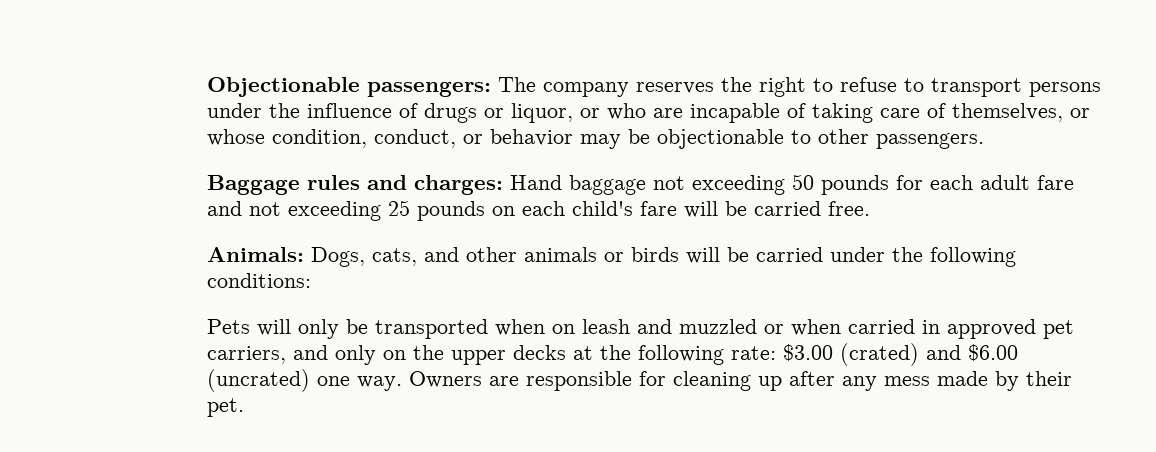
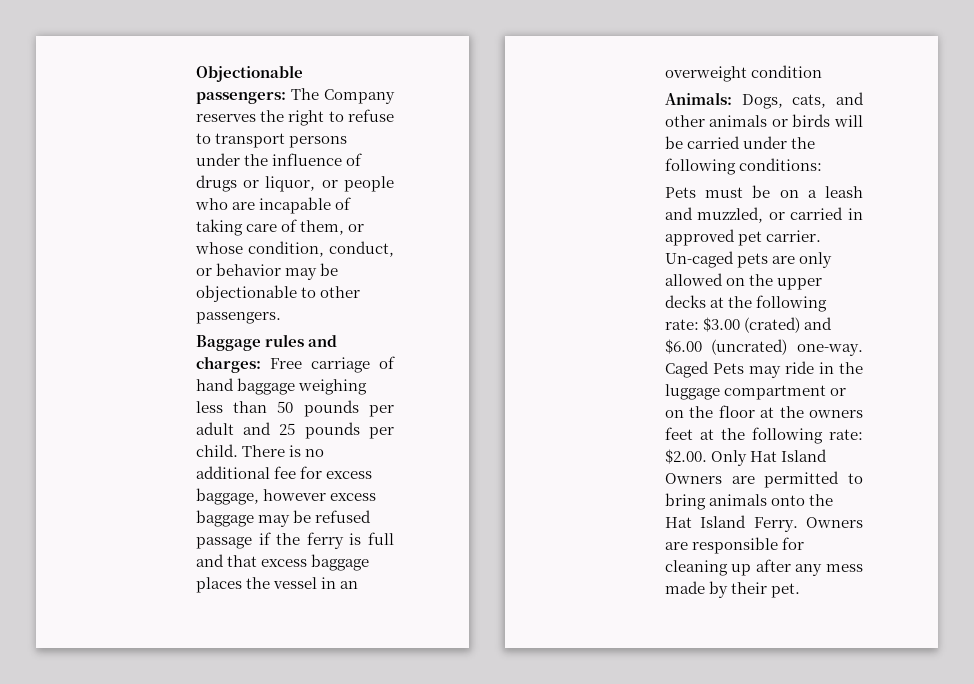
- Objectionable passengers: The company reserves the right to refuse to transport persons under the influence of drugs or liquor, or who are incapable of taking care of themselves, or whose condition, conduct, or behavior may be objectionable to other passengers.
+ Objectionable passengers: The Company reserves the right to refuse to transport persons under the influence of drugs or liquor, or people who are incapable of taking care of them, or whose condition, conduct, or behavior may be objectionable to other passengers.
- Baggage rules and charges: Hand baggage not exceeding 50 pounds for each adult fare and not exceeding 25 pounds on each child's fare will be carried free.
+ Baggage rules and charges: Free carriage of hand baggage weighing less than 50 pounds per adult and 25 pounds per child. There is no additional fee for excess baggage, however excess baggage may be refused passage if the ferry is full and that excess baggage places the vessel in an overweight condition
- Pets will only be transported when on leash and muzzled or when carried in approved pet carriers, and only on the upper decks at the following rate: $3.00 (crated) and $6.00 (uncrated) one way.
+ Pets must be on a leash and muzzled, or carried in approved pet carrier. Un-caged pets are only allowed on the upper decks at the following rate: $3.00 (crated) and $6.00 (uncrated) one-way. Caged Pets may ride in the luggage compartment or on the floor at the owners feet at the following rate: $2.00. Only Hat Island Owners are permitted to bring animals onto the Hat Island Ferry.

